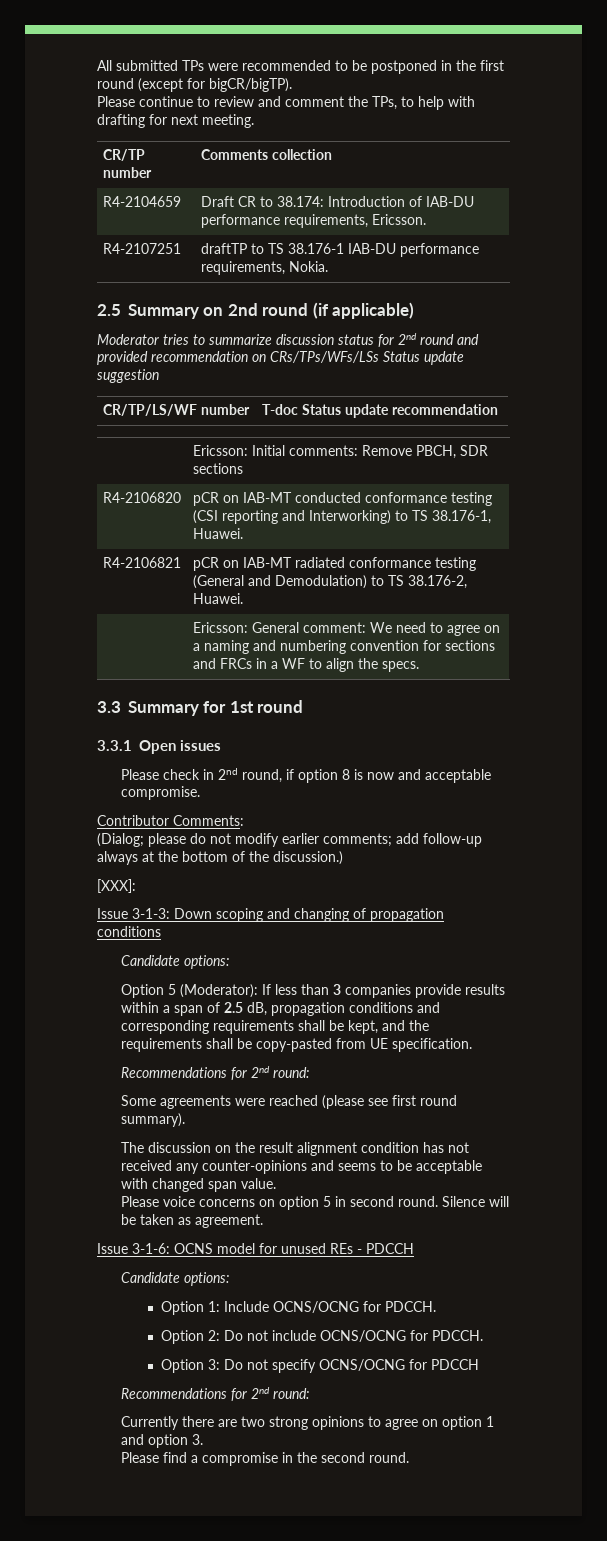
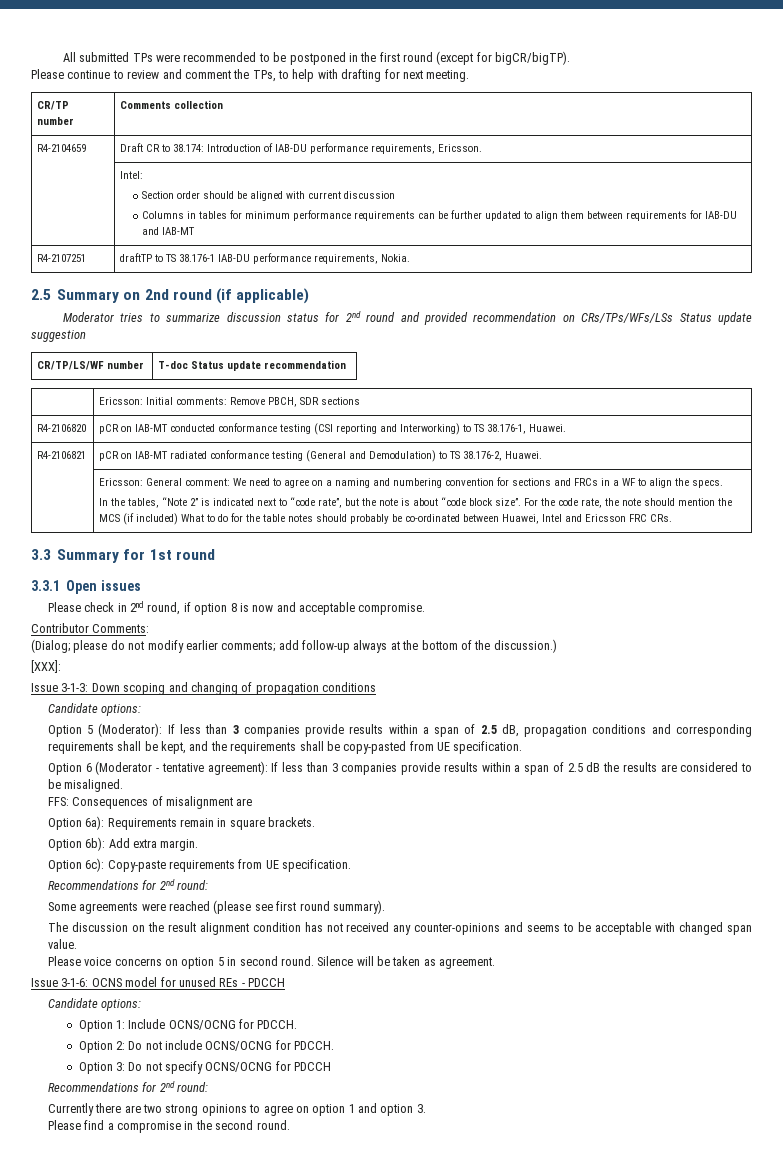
+ | Intel:
+ Section order should be aligned with current discussion
+ Columns in tables for minimum performance requirements can be further updated to align them between requirements for IAB-DU and IAB-MT
+ In the tables, “Note 2” is indicated next to “code rate”, but the note is about “code block size”. For the code rate, the note should mention the MCS (if included) What to do for the table notes should probably be co-ordinated between Huawei, Intel and Ericsson FRC CRs.
+ Option 6 (Moderator - tentative agreement): If less than 3 companies provide results within a span of 2.5 dB the results are considered to be misaligned.
+ FFS: Consequences of misalignment are
+ Option 6a): Requirements remain in square brackets.
+ Option 6b): Add extra margin.
+ Option 6c): Copy-paste requirements from UE specification.

